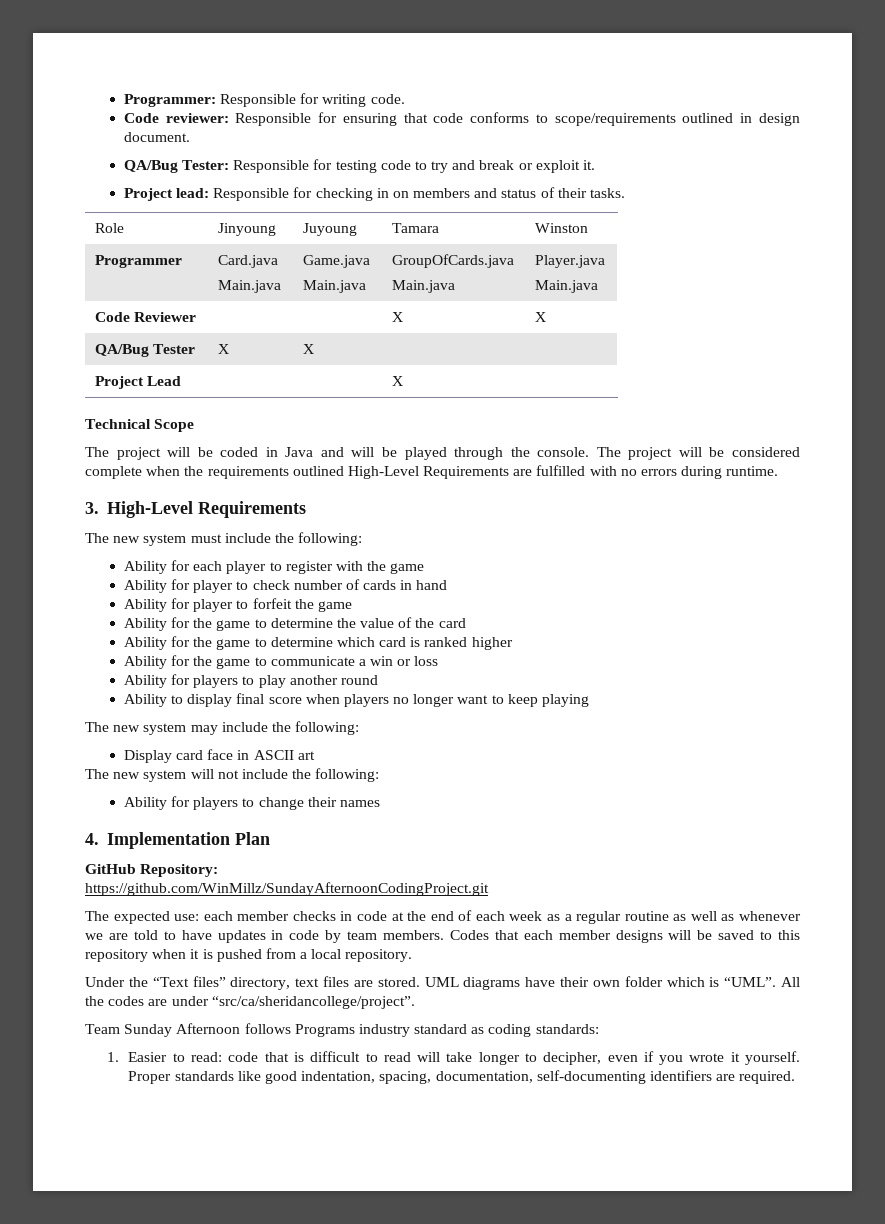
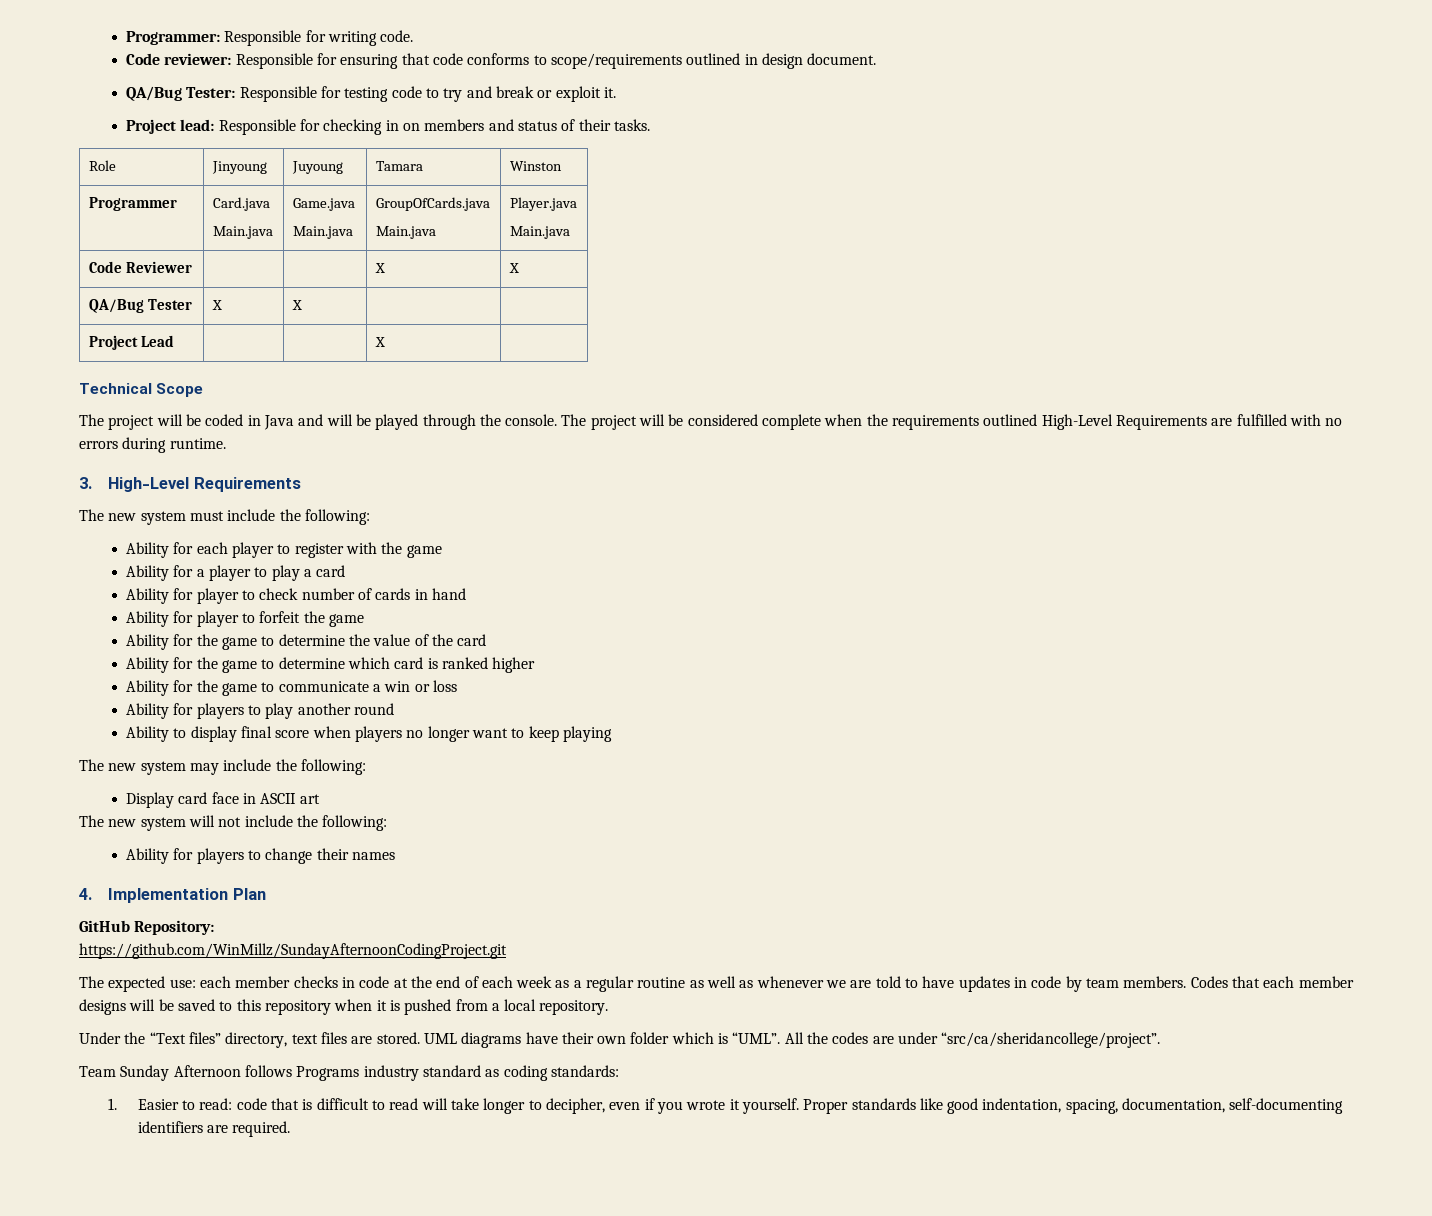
+ Ability for a player to play a card

